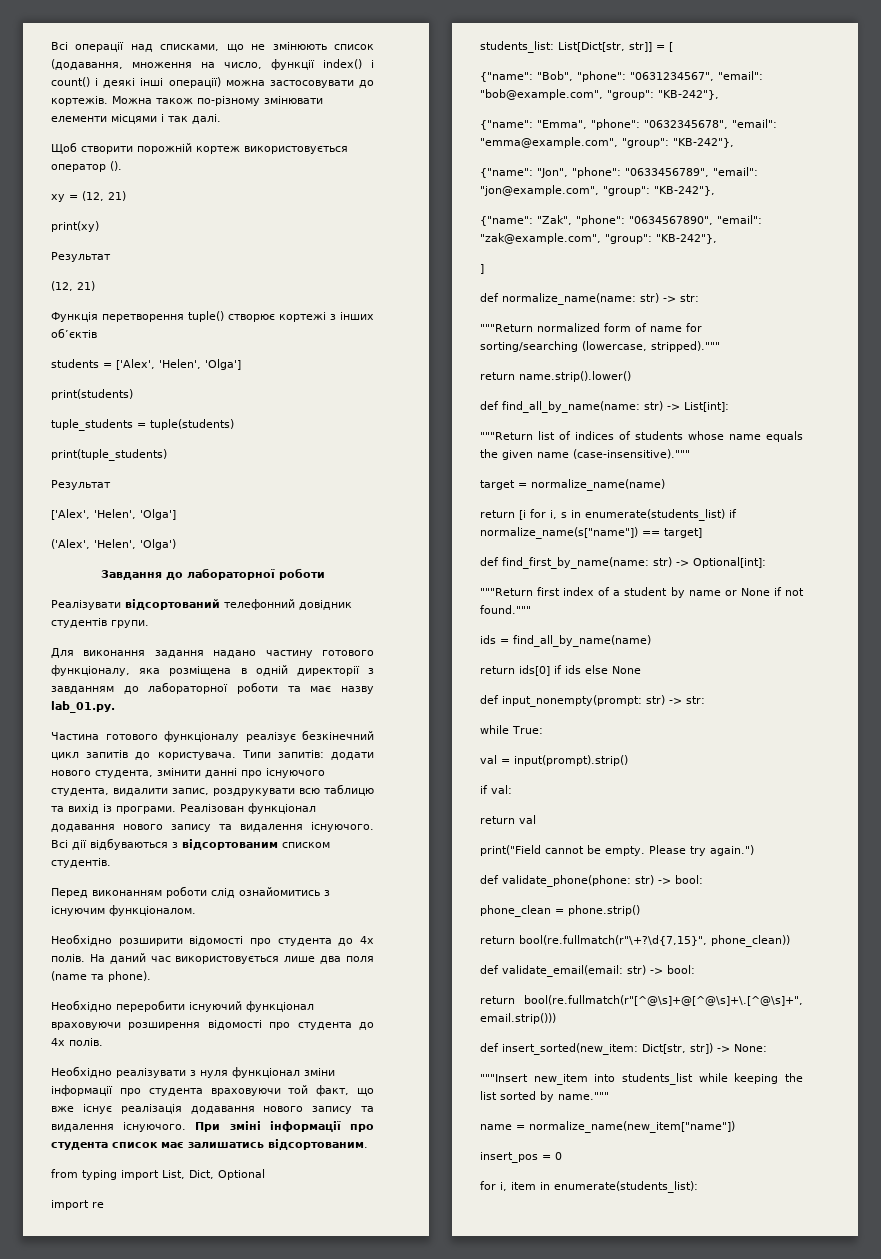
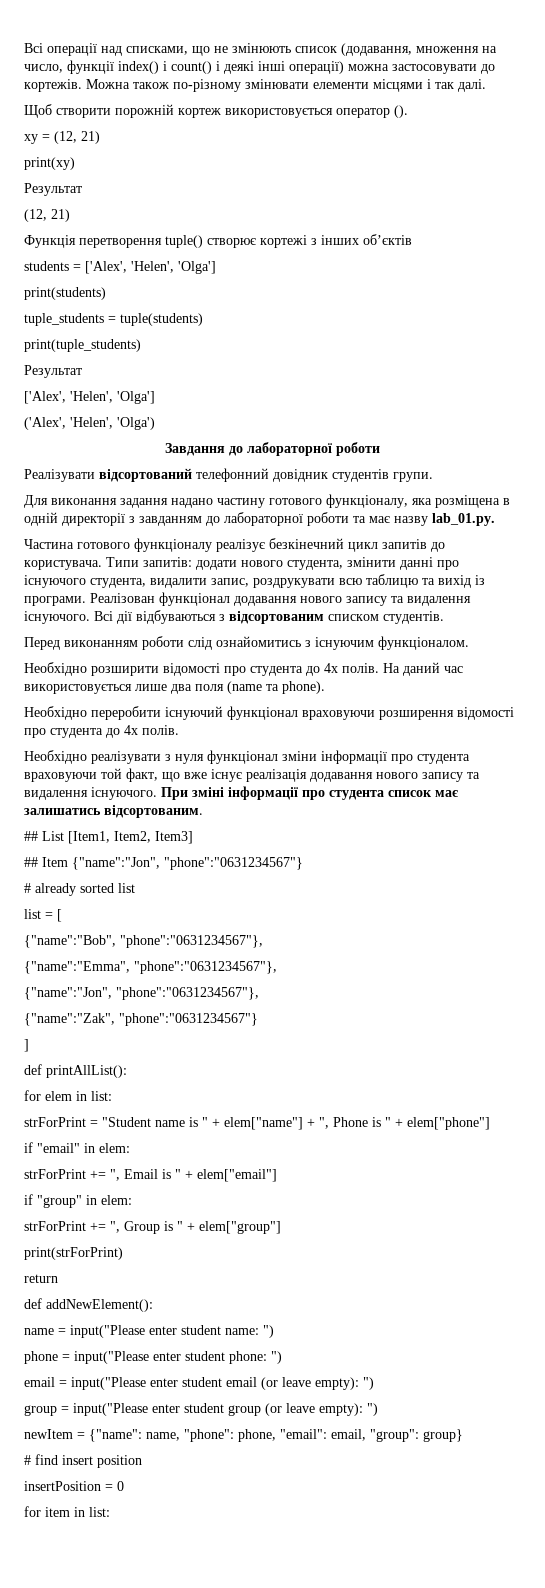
- from typing import List, Dict, Optional
- import re
- students_list: List[Dict[str, str]] = [
- {"name": "Bob", "phone": "0631234567", "email": "bob@example.com", "group": "KB-242"},
- {"name": "Emma", "phone": "0632345678", "email": "emma@example.com", "group": "KB-242"},
- {"name": "Jon", "phone": "0633456789", "email": "jon@example.com", "group": "KB-242"},
- {"name": "Zak", "phone": "0634567890", "email": "zak@example.com", "group": "KB-242"},
+ ## List [Item1, Item2, Item3]
+ ## Item {"name":"Jon", "phone":"0631234567"}
+ # already sorted list
+ list = [
+ {"name":"Bob", "phone":"0631234567"},
+ {"name":"Emma", "phone":"0631234567"},
+ {"name":"Jon", "phone":"0631234567"},
+ {"name":"Zak", "phone":"0631234567"}
  ]
- def normalize_name(name: str) -> str:
- """Return normalized form of name for sorting/searching (lowercase, stripped)."""
- return name.strip().lower()
- def find_all_by_name(name: str) -> List[int]:
- """Return list of indices of students whose name equals the given name (case-insensitive)."""
- target = normalize_name(name)
- return [i for i, s in enumerate(students_list) if normalize_name(s["name"]) == target]
- def find_first_by_name(name: str) -> Optional[int]:
- """Return first index of a student by name or None if not found."""
- ids = find_all_by_name(name)
- return ids[0] if ids else None
- def input_nonempty(prompt: str) -> str:
- while True:
- val = input(prompt).strip()
- if val:
- return val
- print("Field cannot be empty. Please try again.")
- def validate_phone(phone: str) -> bool:
- phone_clean = phone.strip()
- return bool(re.fullmatch(r"\+?\d{7,15}", phone_clean))
- def validate_email(email: str) -> bool:
- return bool(re.fullmatch(r"[^@\s]+@[^@\s]+\.[^@\s]+", email.strip()))
- def insert_sorted(new_item: Dict[str, str]) -> None:
- """Insert new_item into students_list while keeping the list sorted by name."""
- name = normalize_name(new_item["name"])
- insert_pos = 0
+ def printAllList():
+ for elem in list:
+ strForPrint = "Student name is " + elem["name"] + ", Phone is " + elem["phone"]
+ if "email" in elem:
+ strForPrint += ", Email is " + elem["email"]
+ if "group" in elem:
+ strForPrint += ", Group is " + elem["group"]
+ print(strForPrint)
+ return
+ def addNewElement():
+ name = input("Please enter student name: ")
+ phone = input("Please enter student phone: ")
+ email = input("Please enter student email (or leave empty): ")
+ group = input("Please enter student group (or leave empty): ")
+ newItem = {"name": name, "phone": phone, "email": email, "group": group}
+ # find insert position
+ insertPosition = 0
- for i, item in enumerate(students_list):
+ for item in list:

